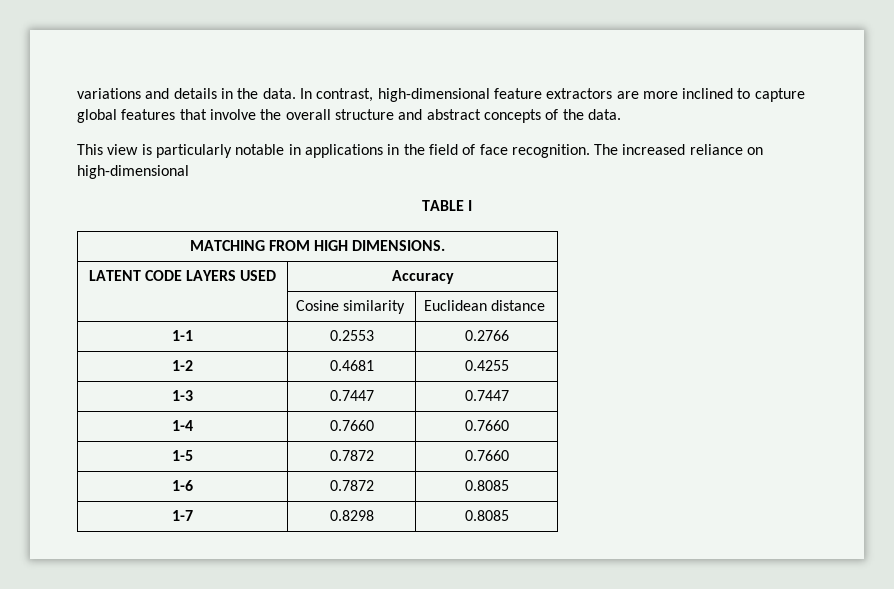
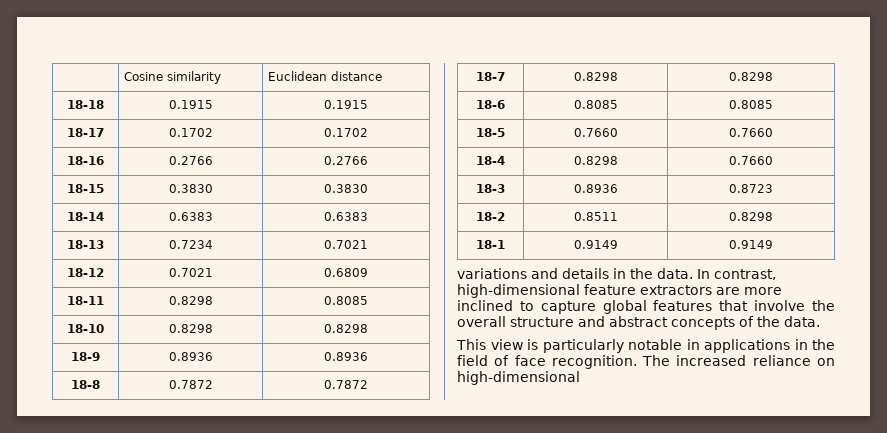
+ | Cosine similarity | Euclidean distance
+ 18-18 | 0.1915 | 0.1915
+ 18-17 | 0.1702 | 0.1702
+ 18-16 | 0.2766 | 0.2766
+ 18-15 | 0.3830 | 0.3830
+ 18-14 | 0.6383 | 0.6383
+ 18-13 | 0.7234 | 0.7021
+ 18-12 | 0.7021 | 0.6809
+ 18-11 | 0.8298 | 0.8085
+ 18-10 | 0.8298 | 0.8298
+ 18-9 | 0.8936 | 0.8936
+ 18-8 | 0.7872 | 0.7872
+ 18-7 | 0.8298 | 0.8298
+ 18-6 | 0.8085 | 0.8085
+ 18-5 | 0.7660 | 0.7660
+ 18-4 | 0.8298 | 0.7660
+ 18-3 | 0.8936 | 0.8723
+ 18-2 | 0.8511 | 0.8298
+ 18-1 | 0.9149 | 0.9149
- TABLE I
- MATCHING FROM HIGH DIMENSIONS.
- LATENT CODE LAYERS USED | Accuracy
- | Cosine similarity | Euclidean distance
- 1-1 | 0.2553 | 0.2766
- 1-2 | 0.4681 | 0.4255
- 1-3 | 0.7447 | 0.7447
- 1-4 | 0.7660 | 0.7660
- 1-5 | 0.7872 | 0.7660
- 1-6 | 0.7872 | 0.8085
- 1-7 | 0.8298 | 0.8085

